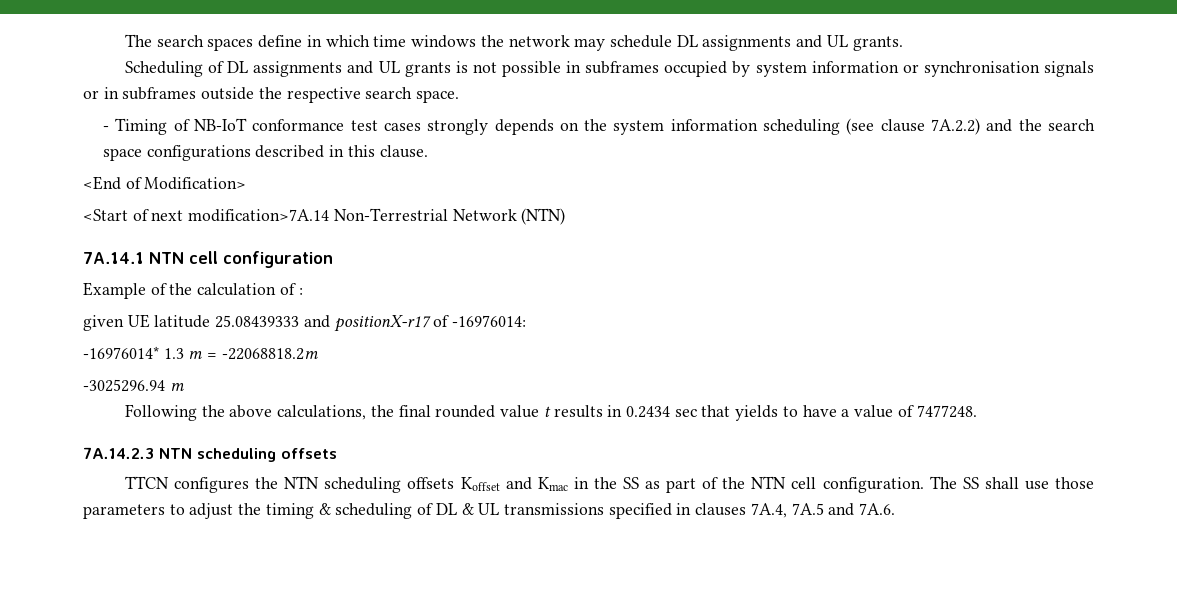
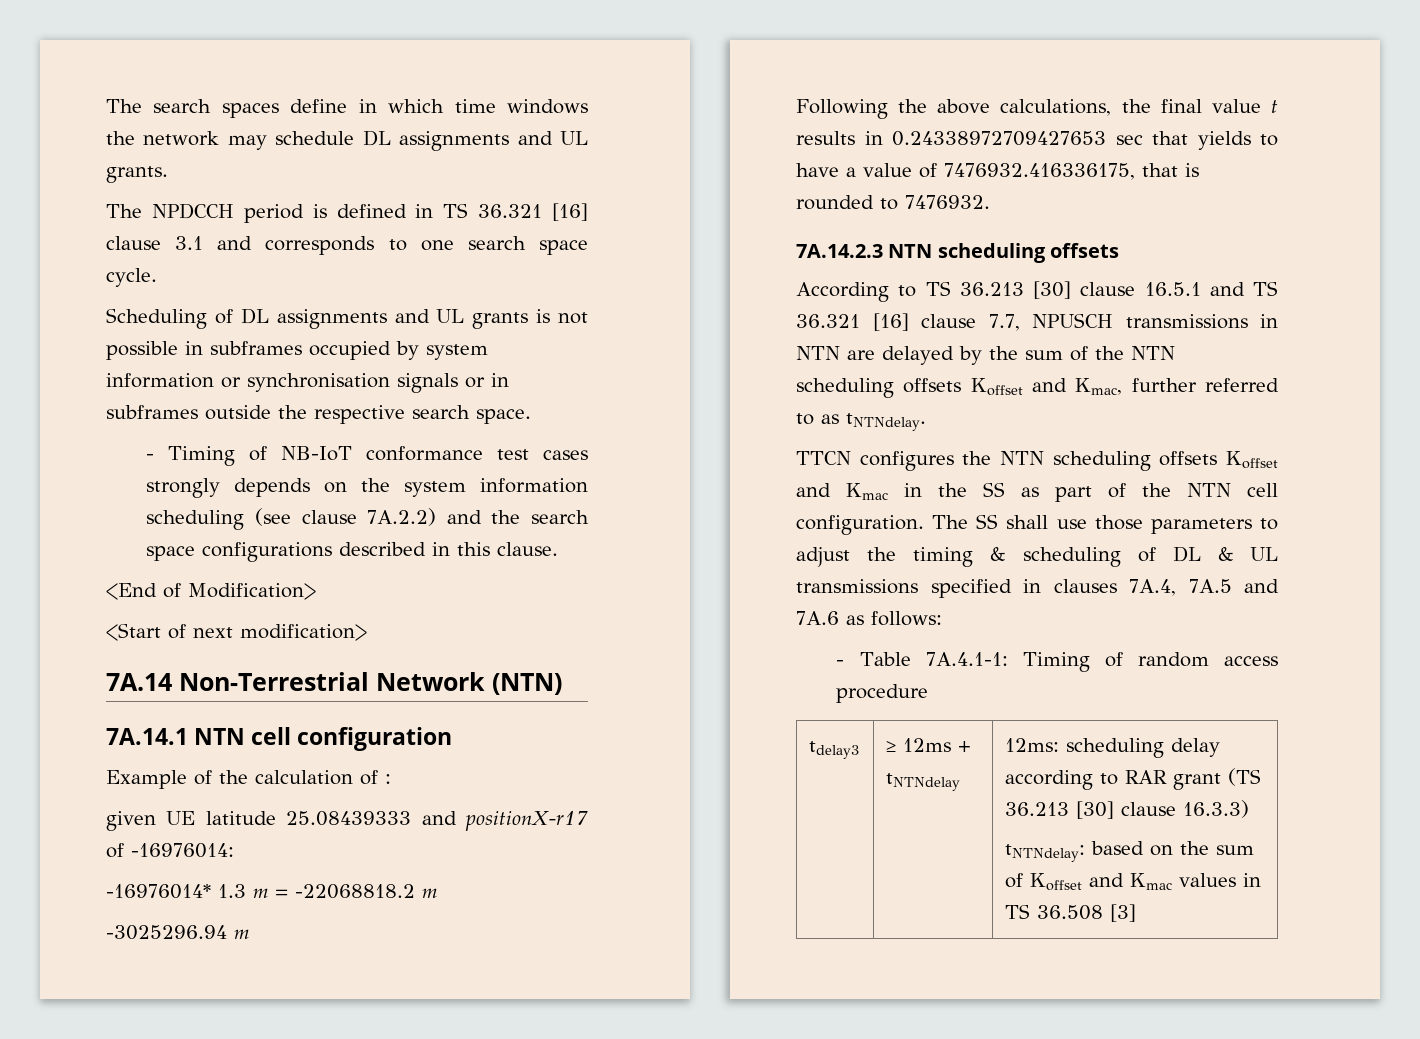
+ The NPDCCH period is defined in TS 36.321 [16] clause 3.1 and corresponds to one search space cycle.
- <Start of next modification>7A.14 Non-Terrestrial Network (NTN)
+ <Start of next modification>
+ 7A.14 Non-Terrestrial Network (NTN)
- -16976014* 1.3 m = -22068818.2m
+ -16976014* 1.3 m = -22068818.2 m
- Following the above calculations, the final rounded value t results in 0.2434 sec that yields to have a value of 7477248.
+ Following the above calculations, the final value t results in 0.24338972709427653 sec that yields to have a value of 7476932.416336175, that is rounded to 7476932.
  7A.14.2.3 NTN scheduling offsets
+ According to TS 36.213 [30] clause 16.5.1 and TS 36.321 [16] clause 7.7, NPUSCH transmissions in NTN are delayed by the sum of the NTN scheduling offsets Koffset and Kmac, further referred to as tNTNdelay.
- The SS shall use those parameters to adjust the timing & scheduling of DL & UL transmissions specified in clauses 7A.4, 7A.5 and 7A.6.
+ The SS shall use those parameters to adjust the timing & scheduling of DL & UL transmissions specified in clauses 7A.4, 7A.5 and 7A.6 as follows:
+ - Table 7A.4.1-1: Timing of random access procedure
+ tdelay3 | ≥ 12ms + tNTNdelay | 12ms: scheduling delay according to RAR grant (TS 36.213 [30] clause 16.3.3)
+ tNTNdelay: based on the sum of Koffset and Kmac values in TS 36.508 [3]

